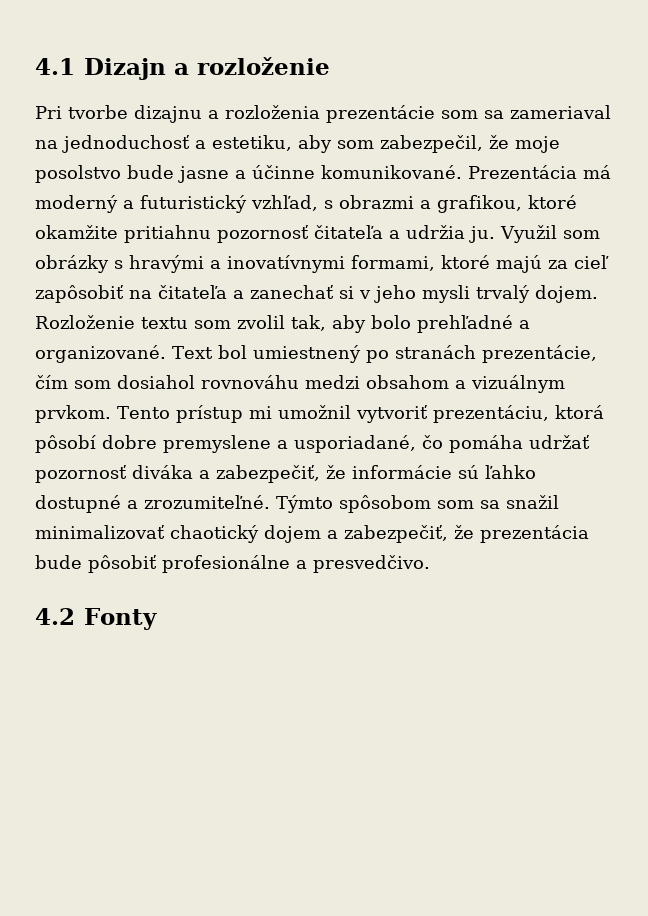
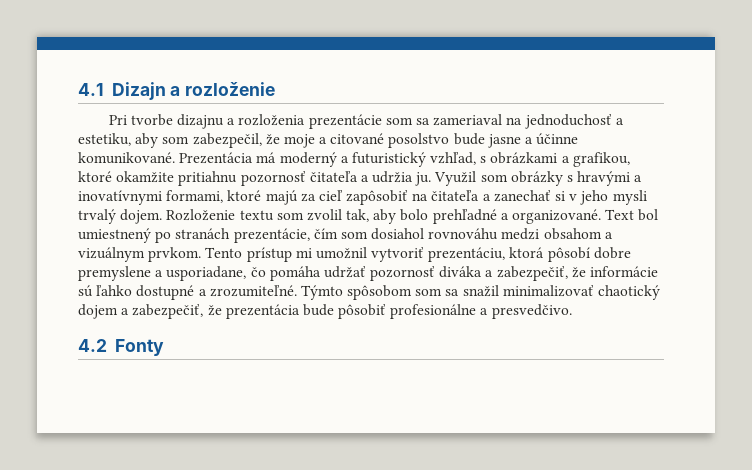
- Pri tvorbe dizajnu a rozloženia prezentácie som sa zameriaval na jednoduchosť a estetiku, aby som zabezpečil, že moje posolstvo bude jasne a účinne komunikované.
+ Pri tvorbe dizajnu a rozloženia prezentácie som sa zameriaval na jednoduchosť a estetiku, aby som zabezpečil, že moje a citované posolstvo bude jasne a účinne komunikované.
- Prezentácia má moderný a futuristický vzhľad, s obrazmi a grafikou, ktoré okamžite pritiahnu pozornosť čitateľa a udržia ju.
+ Prezentácia má moderný a futuristický vzhľad, s obrázkami a grafikou, ktoré okamžite pritiahnu pozornosť čitateľa a udržia ju.
- Tento prístup mi umožnil vytvoriť prezentáciu, ktorá pôsobí dobre premyslene a usporiadané, čo pomáha udržať pozornosť diváka a zabezpečiť, že informácie sú ľahko dostupné a zrozumiteľné.
+ Tento prístup mi umožnil vytvoriť prezentáciu, ktorá pôsobí dobre premyslene a usporiadane, čo pomáha udržať pozornosť diváka a zabezpečiť, že informácie sú ľahko dostupné a zrozumiteľné.

